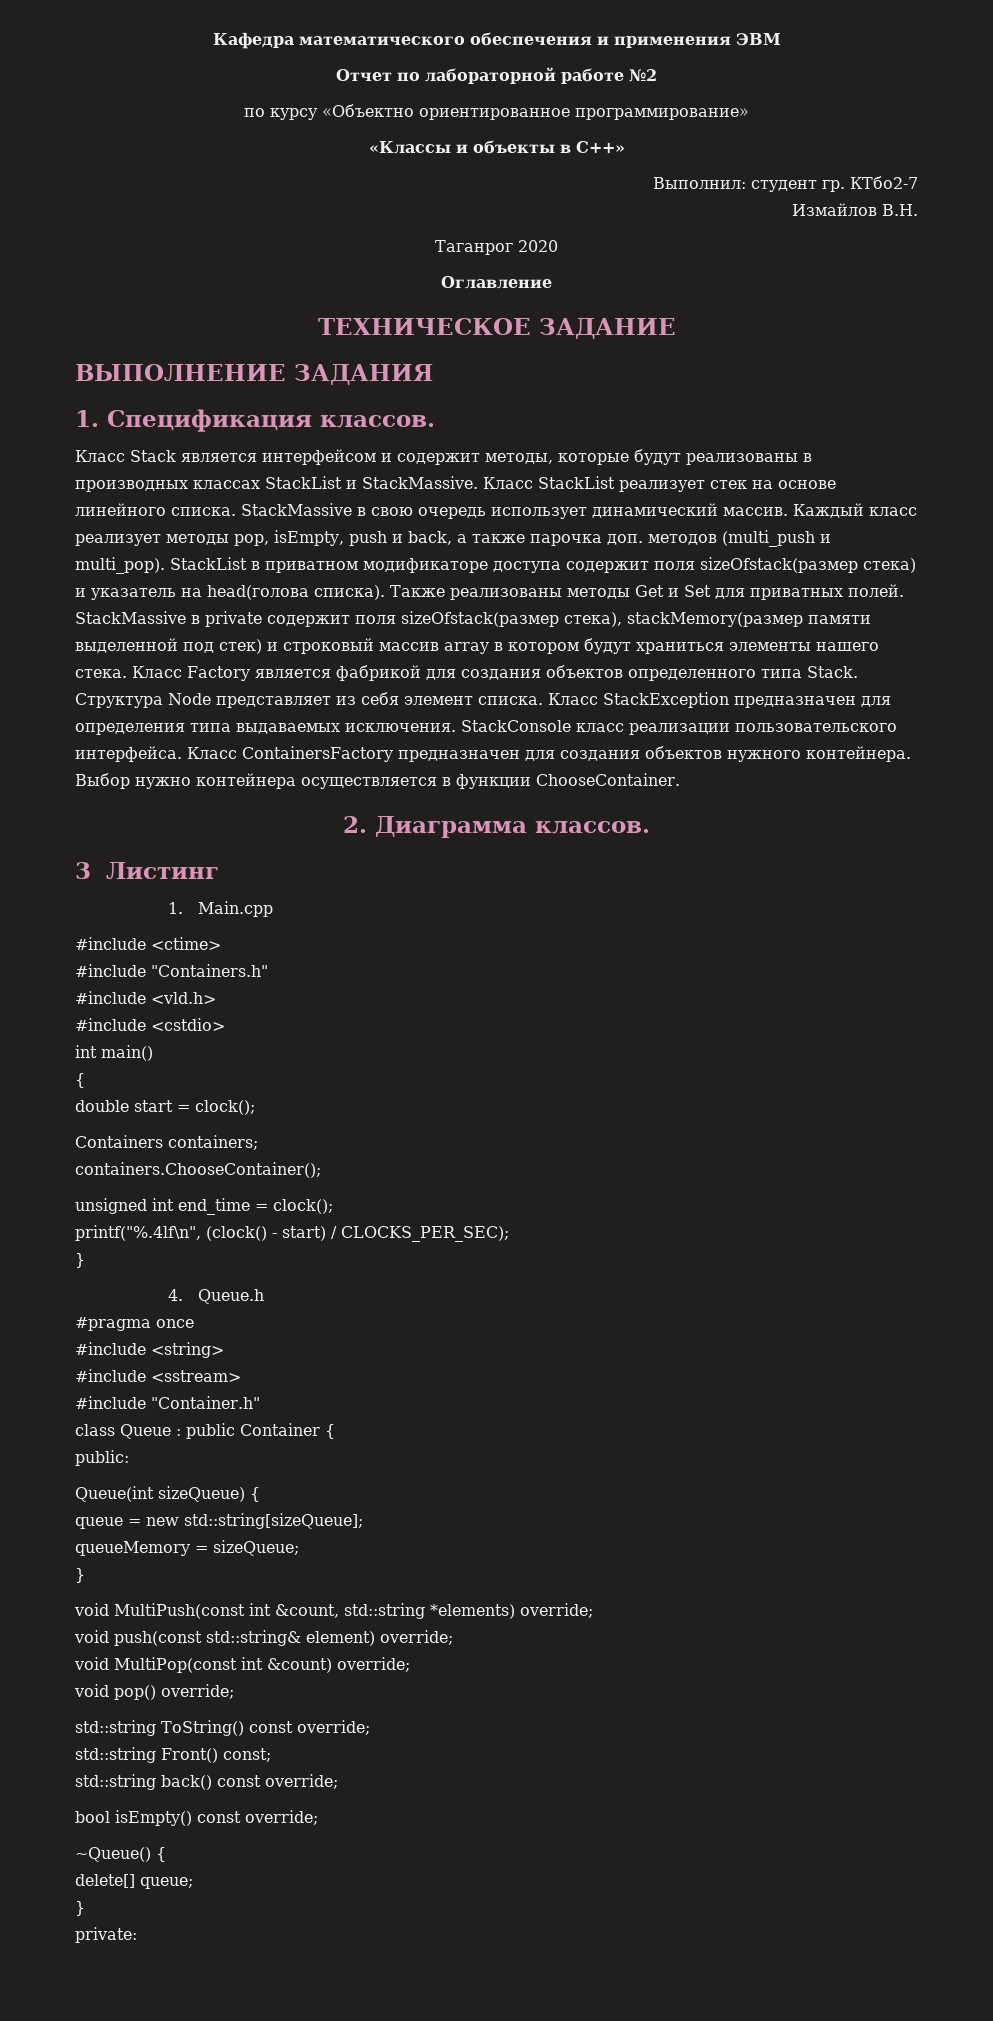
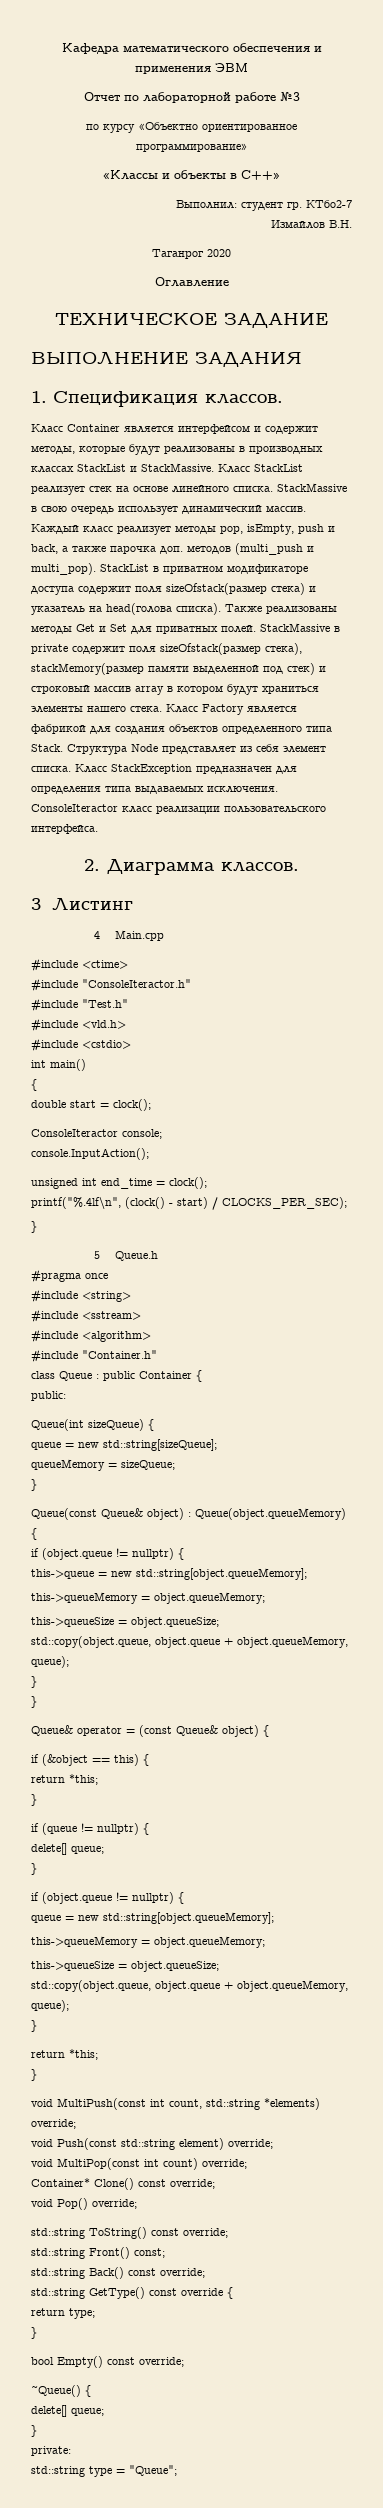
- Отчет по лабораторной работе №2
+ Отчет по лабораторной работе №3
- Класс Stack является интерфейсом и содержит методы, которые будут реализованы в производных классах StackList и StackMassive.
+ Класс Container является интерфейсом и содержит методы, которые будут реализованы в производных классах StackList и StackMassive.
- StackConsole класс реализации пользовательского интерфейса. Класс ContainersFactory предназначен для создания объектов нужного контейнера. Выбор нужно контейнера осуществляется в функции ChooseContainer.
+ ConsoleIteractor класс реализации пользовательского интерфейса.
- 1. Main.cpp
+ 4 Main.cpp
- #include "Containers.h"
+ #include "ConsoleIteractor.h"
+ #include "Test.h"
- Containers containers;
- containers.ChooseContainer();
+ ConsoleIteractor console;
+ console.InputAction();
- 4. Queue.h
+ 5 Queue.h
+ #include <algorithm>
+ Queue(const Queue& object) : Queue(object.queueMemory) {
+ if (object.queue != nullptr) {
+ this->queue = new std::string[object.queueMemory];
+ this->queueMemory = object.queueMemory;
+ this->queueSize = object.queueSize;
+ std::copy(object.queue, object.queue + object.queueMemory, queue);
+ }
+ }
+ Queue& operator = (const Queue& object) {
+ if (&object == this) {
+ return *this;
+ }
+ if (queue != nullptr) {
+ delete[] queue;
+ }
+ if (object.queue != nullptr) {
+ queue = new std::string[object.queueMemory];
+ this->queueMemory = object.queueMemory;
+ this->queueSize = object.queueSize;
+ std::copy(object.queue, object.queue + object.queueMemory, queue);
+ }
+ return *this;
+ }
- void MultiPush(const int &count, std::string *elements) override;
+ void MultiPush(const int count, std::string *elements) override;
- void push(const std::string& element) override;
+ void Push(const std::string element) override;
- void MultiPop(const int &count) override;
- void pop() override;
+ void MultiPop(const int count) override;
+ Container* Clone() const override;
+ void Pop() override;
- std::string back() const override;
+ std::string Back() const override;
+ std::string GetType() const override {
+ return type;
+ }
- bool isEmpty() const override;
+ bool Empty() const override;
+ std::string type = "Queue";

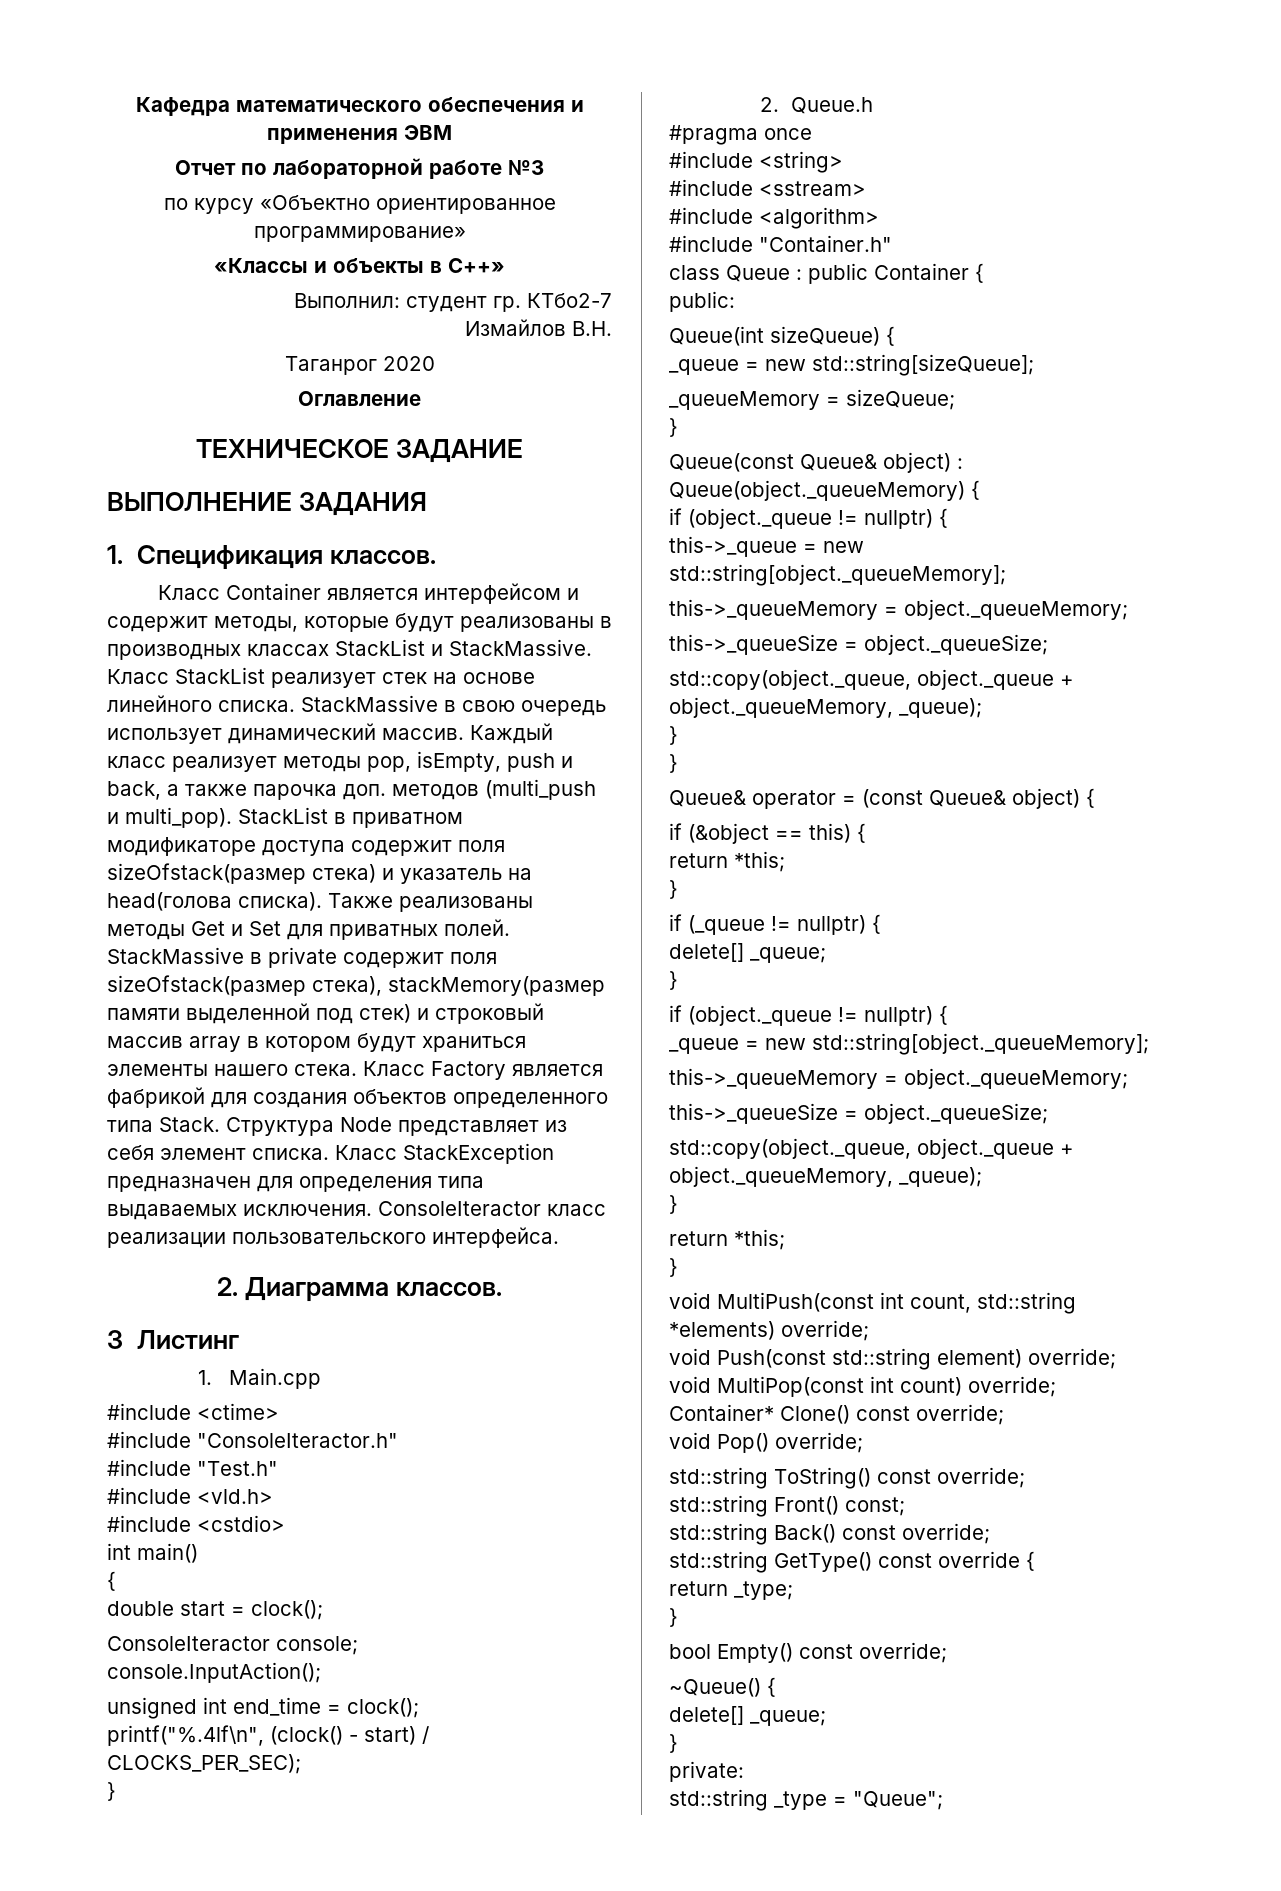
- 4 Main.cpp
+ 1. Main.cpp
- 5 Queue.h
+ 2. Queue.h
- queue = new std::string[sizeQueue];
+ _queue = new std::string[sizeQueue];
- queueMemory = sizeQueue;
+ _queueMemory = sizeQueue;
- Queue(const Queue& object) : Queue(object.queueMemory) {
- if (object.queue != nullptr) {
- this->queue = new std::string[object.queueMemory];
- this->queueMemory = object.queueMemory;
- this->queueSize = object.queueSize;
- std::copy(object.queue, object.queue + object.queueMemory, queue);
+ Queue(const Queue& object) : Queue(object._queueMemory) {
+ if (object._queue != nullptr) {
+ this->_queue = new std::string[object._queueMemory];
+ this->_queueMemory = object._queueMemory;
+ this->_queueSize = object._queueSize;
+ std::copy(object._queue, object._queue + object._queueMemory, _queue);
- if (queue != nullptr) {
- delete[] queue;
+ if (_queue != nullptr) {
+ delete[] _queue;
  }
- if (object.queue != nullptr) {
- queue = new std::string[object.queueMemory];
- this->queueMemory = object.queueMemory;
- this->queueSize = object.queueSize;
- std::copy(object.queue, object.queue + object.queueMemory, queue);
+ if (object._queue != nullptr) {
+ _queue = new std::string[object._queueMemory];
+ this->_queueMemory = object._queueMemory;
+ this->_queueSize = object._queueSize;
+ std::copy(object._queue, object._queue + object._queueMemory, _queue);
- return type;
+ return _type;
  ~Queue() {
- delete[] queue;
+ delete[] _queue;
- std::string type = "Queue";
+ std::string _type = "Queue";

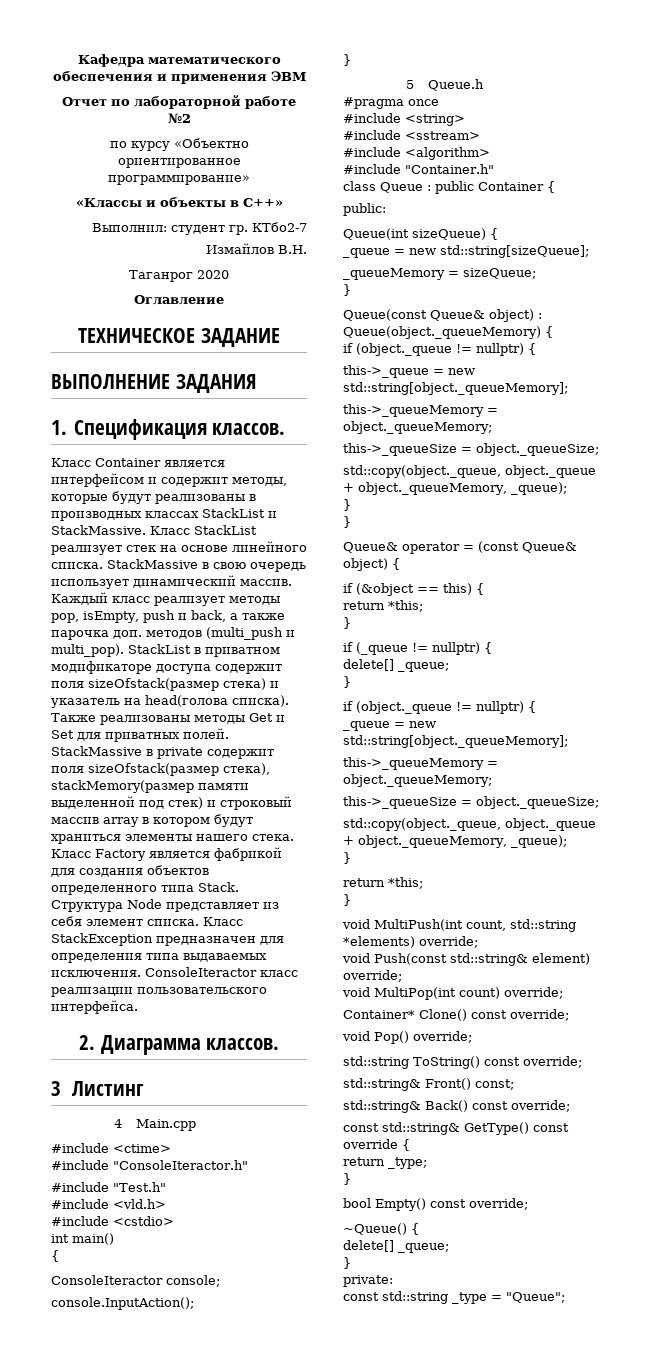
- Отчет по лабораторной работе №3
+ Отчет по лабораторной работе №2
- 1. Main.cpp
+ 4 Main.cpp
- double start = clock();
  console.InputAction();
- unsigned int end_time = clock();
- printf("%.4lf\n", (clock() - start) / CLOCKS_PER_SEC);
  }
- 2. Queue.h
+ 5 Queue.h
- void MultiPush(const int count, std::string *elements) override;
+ void MultiPush(int count, std::string *elements) override;
- void Push(const std::string element) override;
+ void Push(const std::string& element) override;
- void MultiPop(const int count) override;
+ void MultiPop(int count) override;
- std::string Front() const;
+ std::string& Front() const;
- std::string Back() const override;
+ std::string& Back() const override;
- std::string GetType() const override {
+ const std::string& GetType() const override {
- std::string _type = "Queue";
+ const std::string _type = "Queue";

